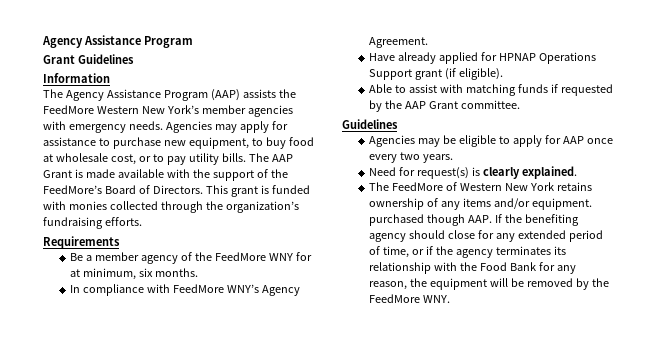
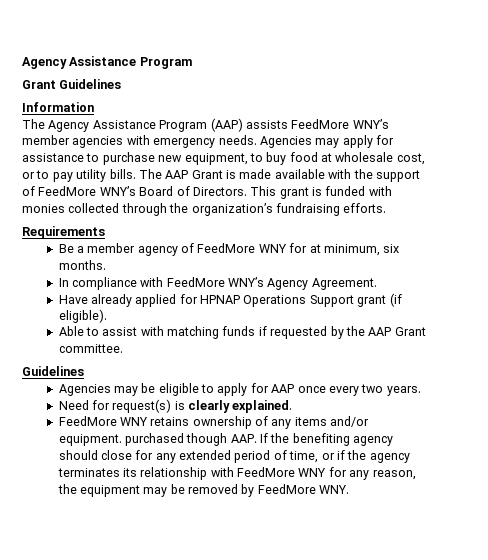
- The Agency Assistance Program (AAP) assists the FeedMore Western New York’s member agencies with emergency needs.
+ The Agency Assistance Program (AAP) assists FeedMore WNY’s member agencies with emergency needs.
- The AAP Grant is made available with the support of the FeedMore’s Board of Directors.
+ The AAP Grant is made available with the support of FeedMore WNY’s Board of Directors.
- Be a member agency of the FeedMore WNY for at minimum, six months.
+ Be a member agency of FeedMore WNY for at minimum, six months.
- The FeedMore of Western New York retains ownership of any items and/or equipment. purchased though AAP. If the benefiting agency should close for any extended period of time, or if the agency terminates its relationship with the Food Bank for any reason, the equipment will be removed by the FeedMore WNY.
+ FeedMore WNY retains ownership of any items and/or equipment. purchased though AAP. If the benefiting agency should close for any extended period of time, or if the agency terminates its relationship with FeedMore WNY for any reason, the equipment may be removed by FeedMore WNY.

